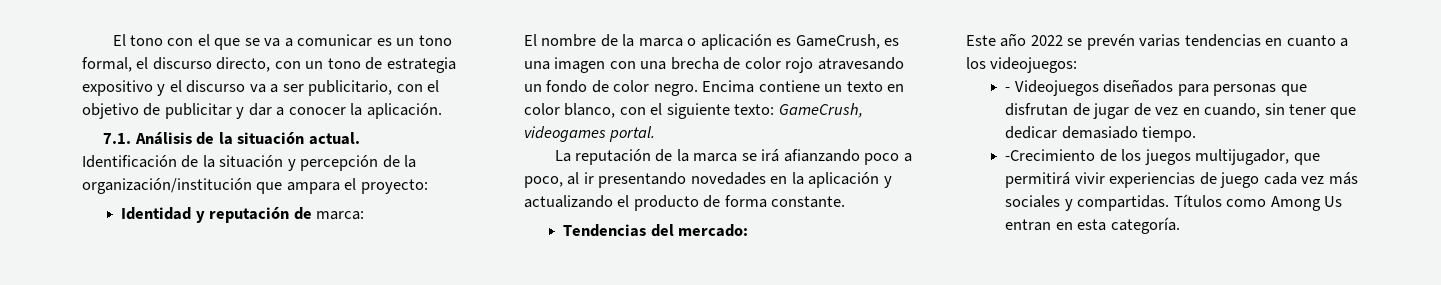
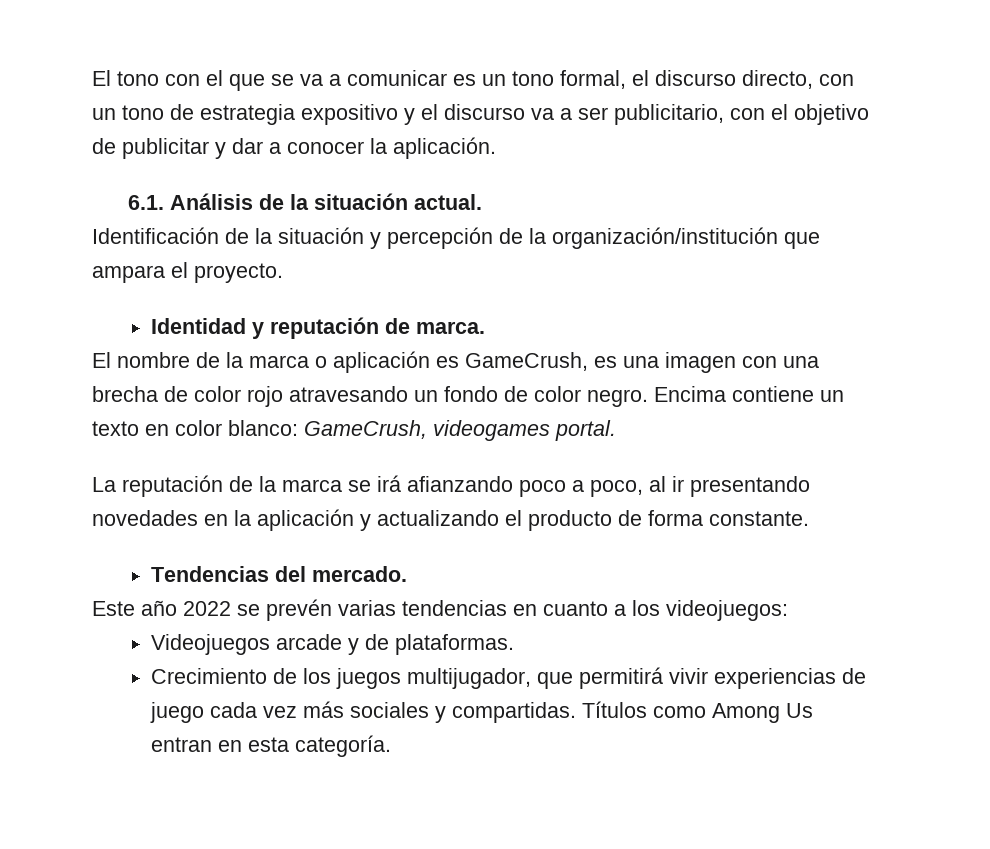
- 7.1. Análisis de la situación actual.
+ 6.1. Análisis de la situación actual.
- Identificación de la situación y percepción de la organización/institución que ampara el proyecto:
+ Identificación de la situación y percepción de la organización/institución que ampara el proyecto.
- Identidad y reputación de marca:
+ Identidad y reputación de marca.
- Encima contiene un texto en color blanco, con el siguiente texto: GameCrush, videogames portal.
+ Encima contiene un texto en color blanco: GameCrush, videogames portal.
- Tendencias del mercado:
+ Tendencias del mercado.
- - Videojuegos diseñados para personas que disfrutan de jugar de vez en cuando, sin tener que dedicar demasiado tiempo.
- -Crecimiento de los juegos multijugador, que permitirá vivir experiencias de juego cada vez más sociales y compartidas.
+ Videojuegos arcade y de plataformas.
+ Crecimiento de los juegos multijugador, que permitirá vivir experiencias de juego cada vez más sociales y compartidas.

